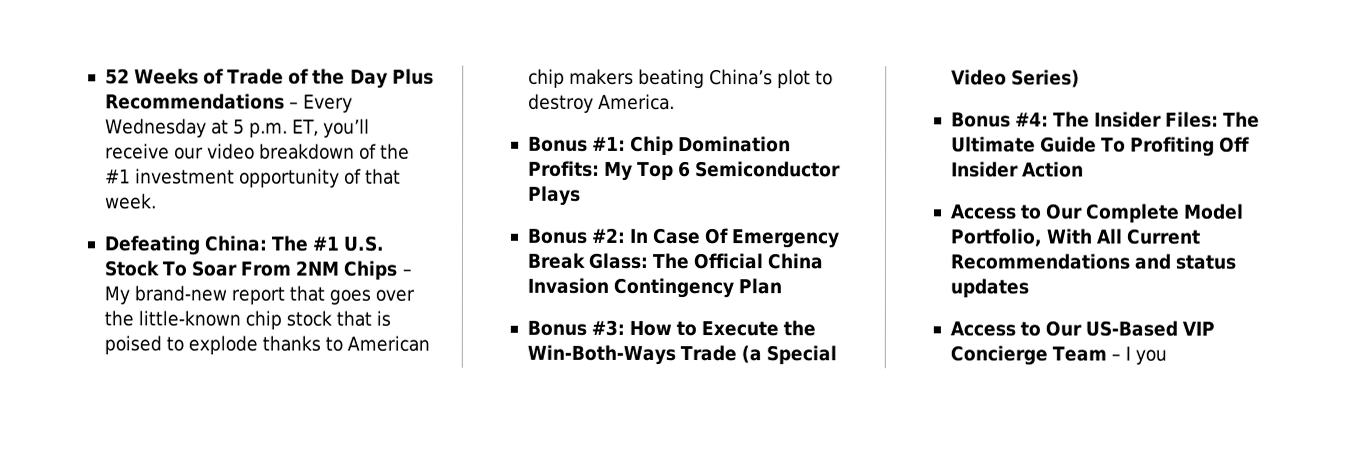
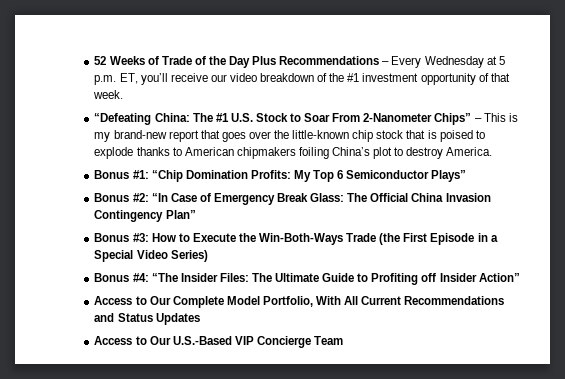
- Defeating China: The #1 U.S. Stock To Soar From 2NM Chips – My brand-new report that goes over the little-known chip stock that is poised to explode thanks to American chip makers beating China’s plot to destroy America.
+ “Defeating China: The #1 U.S. Stock to Soar From 2-Nanometer Chips” – This is my brand-new report that goes over the little-known chip stock that is poised to explode thanks to American chipmakers foiling China’s plot to destroy America.
- Bonus #1: Chip Domination Profits: My Top 6 Semiconductor Plays
+ Bonus #1: “Chip Domination Profits: My Top 6 Semiconductor Plays”
- Bonus #2: In Case Of Emergency Break Glass: The Official China Invasion Contingency Plan
+ Bonus #2: “In Case of Emergency Break Glass: The Official China Invasion Contingency Plan”
- Bonus #3: How to Execute the Win-Both-Ways Trade (a Special Video Series)
+ Bonus #3: How to Execute the Win-Both-Ways Trade (the First Episode in a Special Video Series)
- Bonus #4: The Insider Files: The Ultimate Guide To Profiting Off Insider Action
+ Bonus #4: “The Insider Files: The Ultimate Guide to Profiting off Insider Action”
- Access to Our Complete Model Portfolio, With All Current Recommendations and status updates
- Access to Our US-Based VIP Concierge Team – I you
+ Access to Our Complete Model Portfolio, With All Current Recommendations and Status Updates
+ Access to Our U.S.-Based VIP Concierge Team

